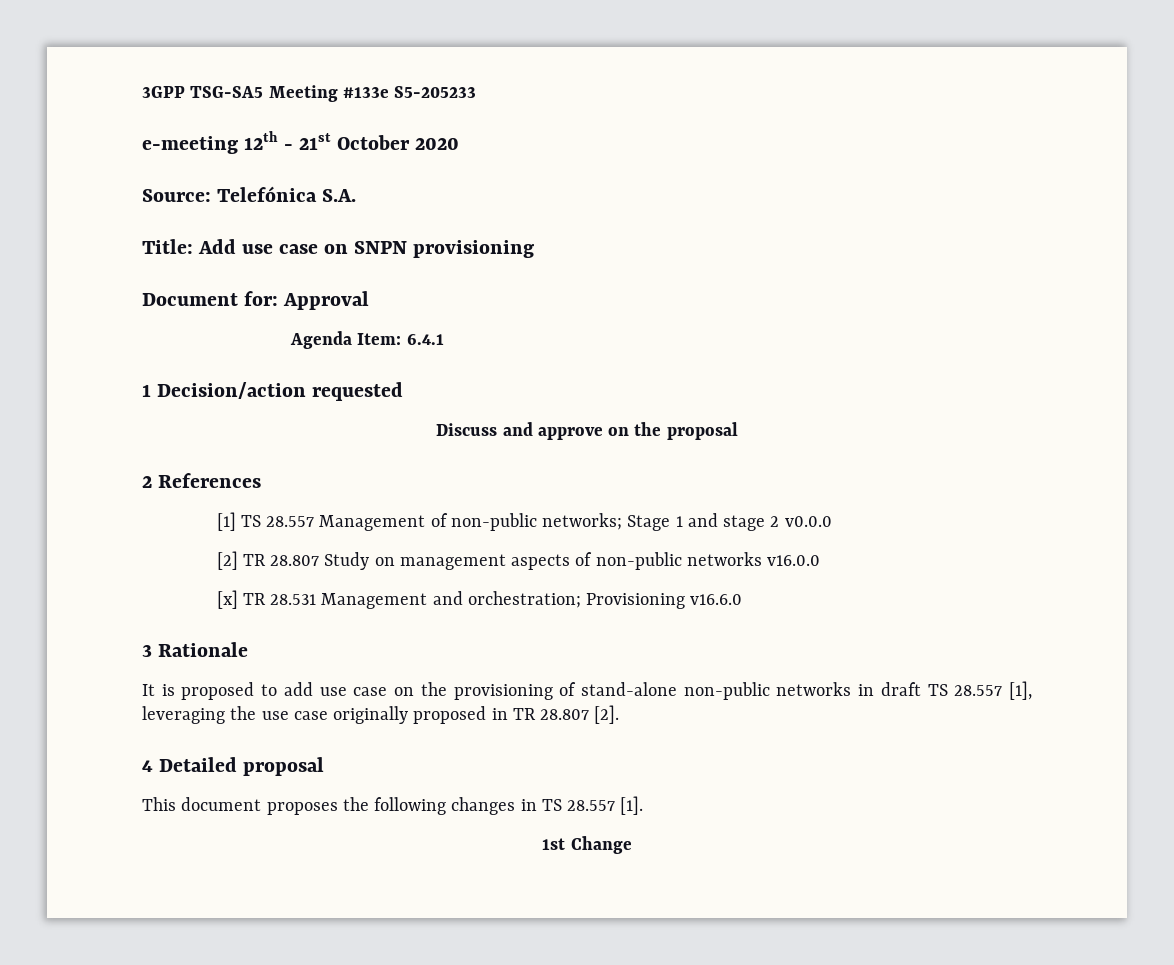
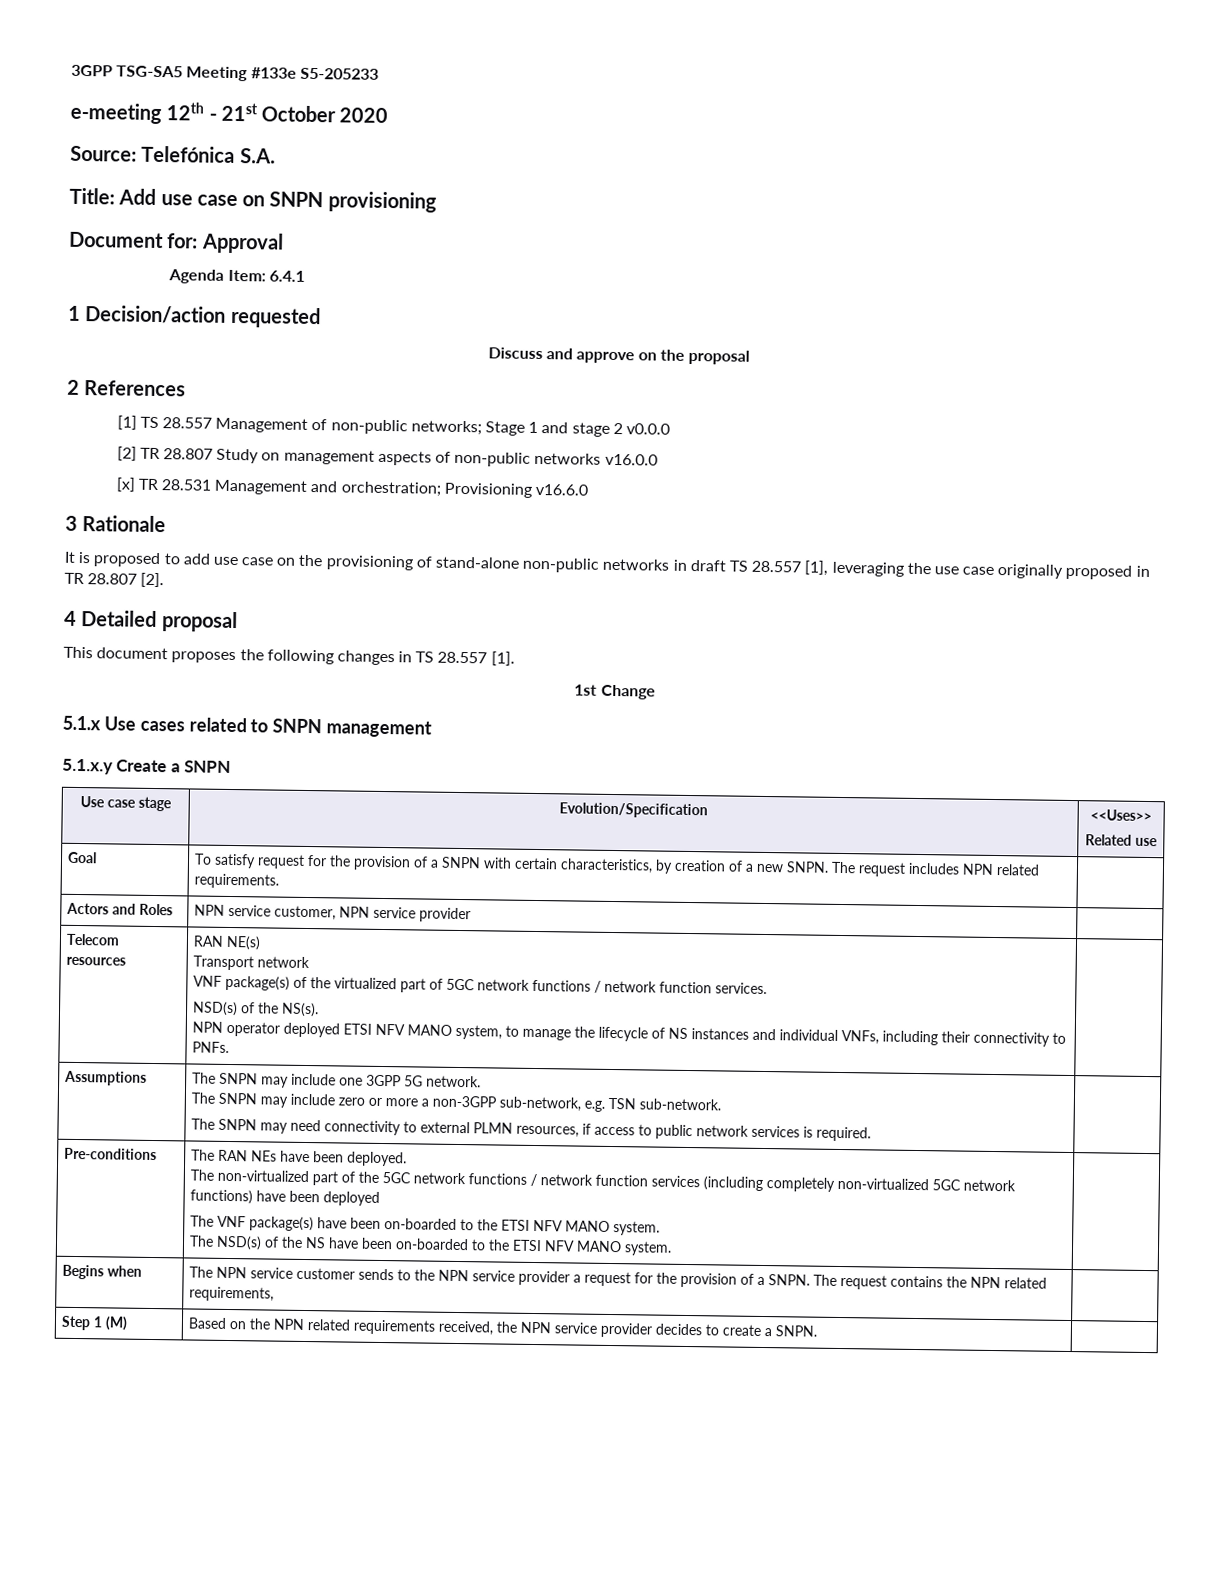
+ 5.1.x Use cases related to SNPN management
+ 5.1.x.y Create a SNPN
+ Use case stage | Evolution/Specification | <<Uses>>
+ Related use
+ Goal | To satisfy request for the provision of a SNPN with certain characteristics, by creation of a new SNPN. The request includes NPN related requirements. |
+ Actors and Roles | NPN service customer, NPN service provider |
+ Telecom resources | RAN NE(s)
+ Transport network
+ VNF package(s) of the virtualized part of 5GC network functions / network function services.
+ NSD(s) of the NS(s).
+ NPN operator deployed ETSI NFV MANO system, to manage the lifecycle of NS instances and individual VNFs, including their connectivity to PNFs. |
+ Assumptions | The SNPN may include one 3GPP 5G network.
+ The SNPN may include zero or more a non-3GPP sub-network, e.g. TSN sub-network.
+ The SNPN may need connectivity to external PLMN resources, if access to public network services is required. |
+ Pre-conditions | The RAN NEs have been deployed.
+ The non-virtualized part of the 5GC network functions / network function services (including completely non-virtualized 5GC network functions) have been deployed
+ The VNF package(s) have been on-boarded to the ETSI NFV MANO system.
+ The NSD(s) of the NS have been on-boarded to the ETSI NFV MANO system. |
+ Begins when | The NPN service customer sends to the NPN service provider a request for the provision of a SNPN. The request contains the NPN related requirements, |
+ Step 1 (M) | Based on the NPN related requirements received, the NPN service provider decides to create a SNPN. |

